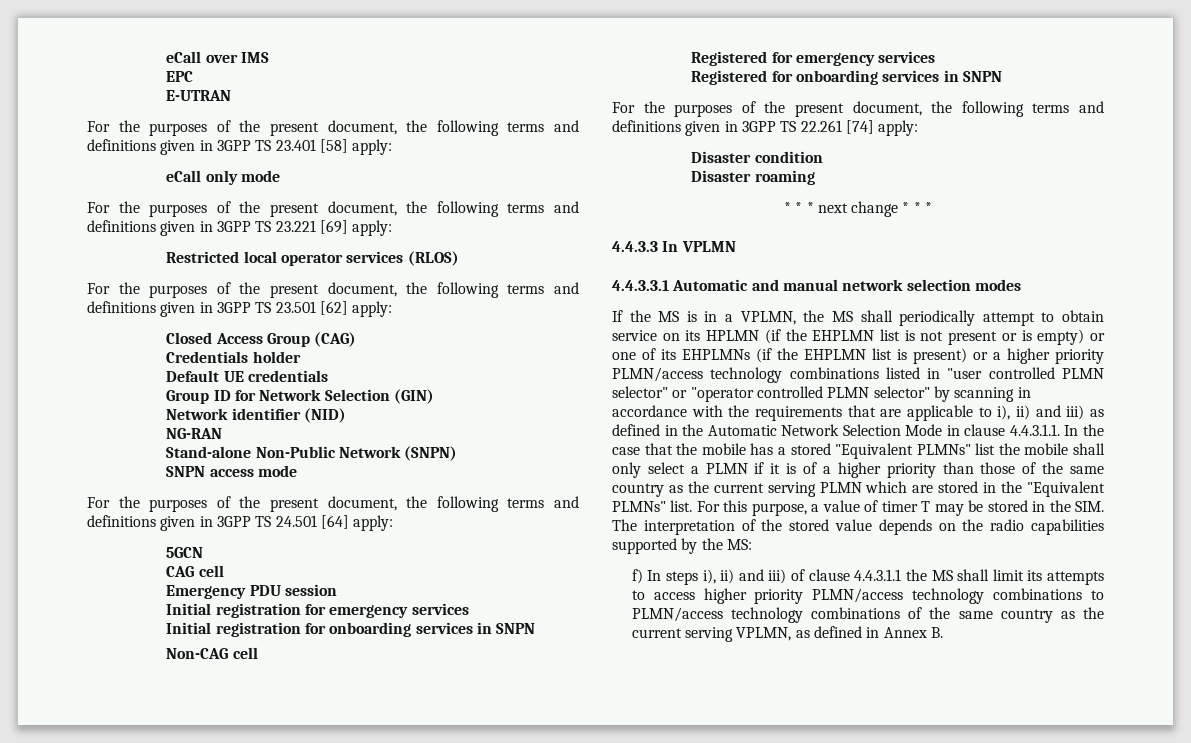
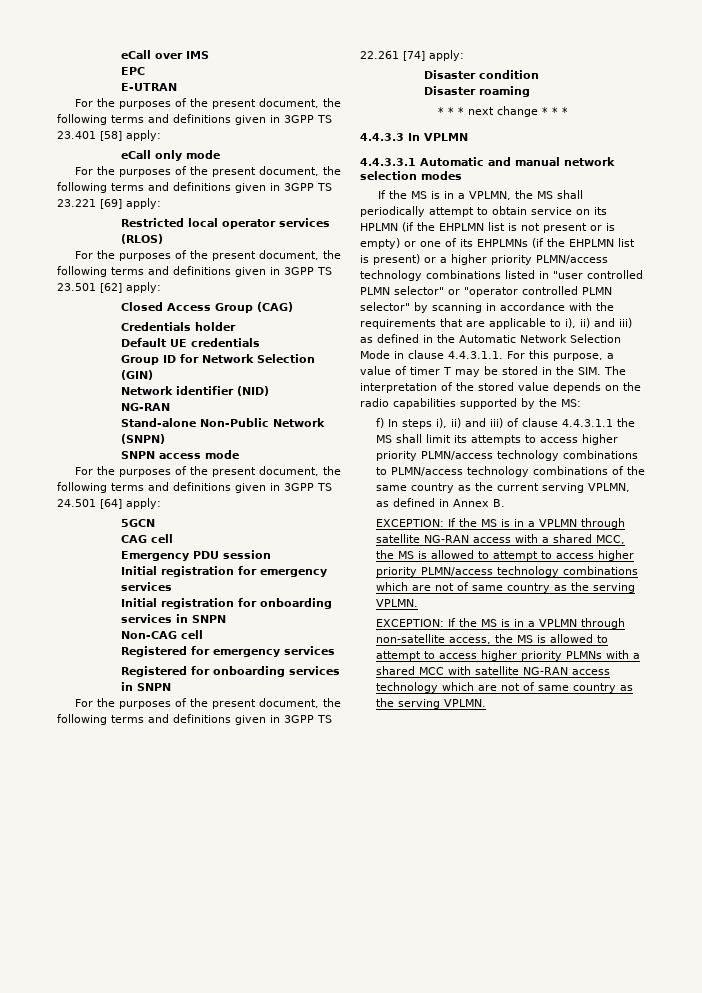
- If the MS is in a VPLMN, the MS shall periodically attempt to obtain service on its HPLMN (if the EHPLMN list is not present or is empty) or one of its EHPLMNs (if the EHPLMN list is present) or a higher priority PLMN/access technology combinations listed in "user controlled PLMN selector" or "operator controlled PLMN selector" by scanning in accordance with the requirements that are applicable to i), ii) and iii) as defined in the Automatic Network Selection Mode in clause 4.4.3.1.1. In the case that the mobile has a stored "Equivalent PLMNs" list the mobile shall only select a PLMN if it is of a higher priority than those of the same country as the current serving PLMN which are stored in the "Equivalent PLMNs" list. For this purpose, a value of timer T may be stored in the SIM. The interpretation of the stored value depends on the radio capabilities supported by the MS:
+ If the MS is in a VPLMN, the MS shall periodically attempt to obtain service on its HPLMN (if the EHPLMN list is not present or is empty) or one of its EHPLMNs (if the EHPLMN list is present) or a higher priority PLMN/access technology combinations listed in "user controlled PLMN selector" or "operator controlled PLMN selector" by scanning in accordance with the requirements that are applicable to i), ii) and iii) as defined in the Automatic Network Selection Mode in clause 4.4.3.1.1. For this purpose, a value of timer T may be stored in the SIM. The interpretation of the stored value depends on the radio capabilities supported by the MS:
+ EXCEPTION: If the MS is in a VPLMN through satellite NG-RAN access with a shared MCC, the MS is allowed to attempt to access higher priority PLMN/access technology combinations which are not of same country as the serving VPLMN.
+ EXCEPTION: If the MS is in a VPLMN through non-satellite access, the MS is allowed to attempt to access higher priority PLMNs with a shared MCC with satellite NG-RAN access technology which are not of same country as the serving VPLMN.

